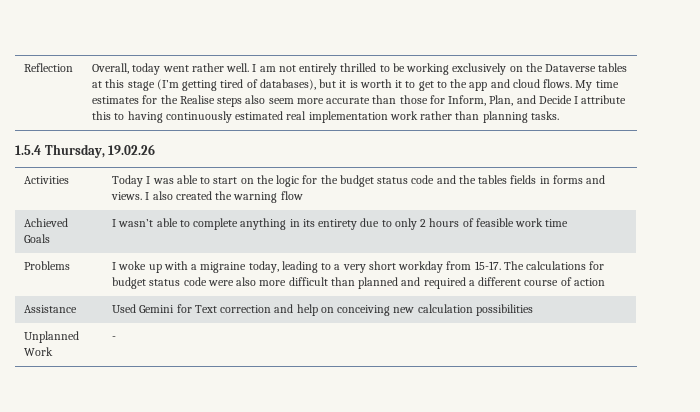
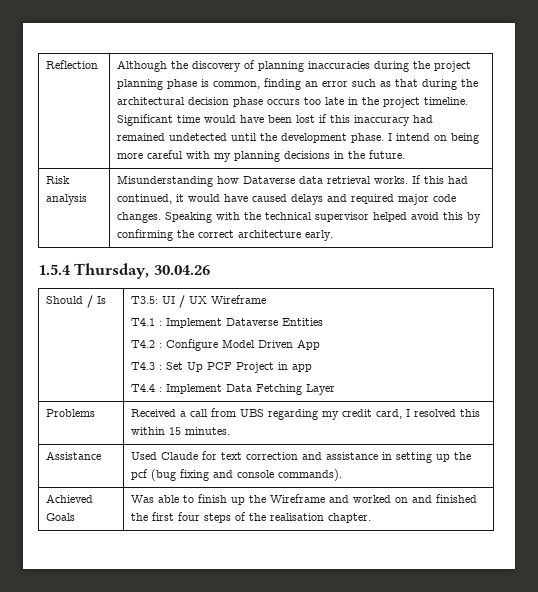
- Overall, today went rather well. I am not entirely thrilled to be working exclusively on the Dataverse tables at this stage (I’m getting tired of databases), but it is worth it to get to the app and cloud flows. My time estimates for the Realise steps also seem more accurate than those for Inform, Plan, and Decide I attribute this to having continuously estimated real implementation work rather than planning tasks.
- 1.5.4 Thursday, 19.02.26
- Activities | Today I was able to start on the logic for the budget status code and the tables fields in forms and views. I also created the warning flow
- Achieved Goals | I wasn’t able to complete anything in its entirety due to only 2 hours of feasible work time
- Problems | I woke up with a migraine today, leading to a very short workday from 15-17. The calculations for budget status code were also more difficult than planned and required a different course of action
- Assistance | Used Gemini for Text correction and help on conceiving new calculation possibilities
- Unplanned Work | -
+ Although the discovery of planning inaccuracies during the project planning phase is common, finding an error such as that during the architectural decision phase occurs too late in the project timeline. Significant time would have been lost if this inaccuracy had remained undetected until the development phase. I intend on being more careful with my planning decisions in the future.
+ Risk analysis | Misunderstanding how Dataverse data retrieval works. If this had continued, it would have caused delays and required major code changes. Speaking with the technical supervisor helped avoid this by confirming the correct architecture early.
+ 1.5.4 Thursday, 30.04.26
+ Should / Is | T3.5: UI / UX Wireframe
+ T4.1 : Implement Dataverse Entities
+ T4.2 : Configure Model Driven App
+ T4.3 : Set Up PCF Project in app
+ T4.4 : Implement Data Fetching Layer
+ Problems | Received a call from UBS regarding my credit card, I resolved this within 15 minutes.
+ Assistance | Used Claude for text correction and assistance in setting up the pcf (bug fixing and console commands).
+ Achieved Goals | Was able to finish up the Wireframe and worked on and finished the first four steps of the realisation chapter.

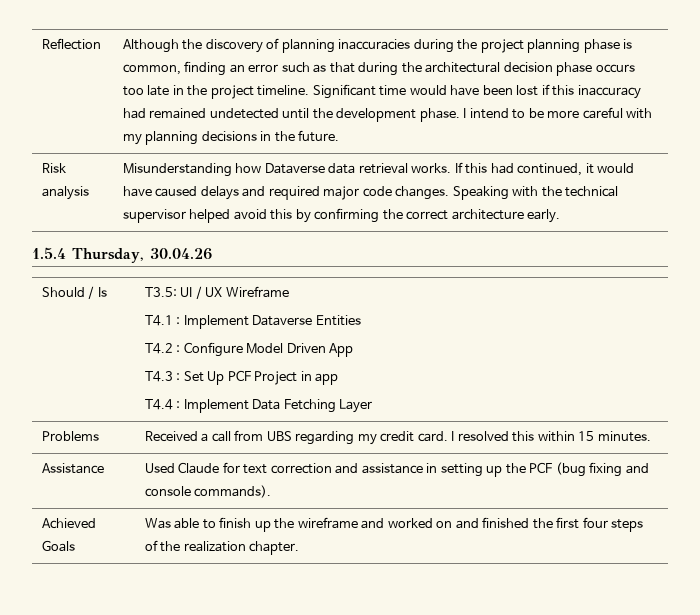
- I intend on being more careful with my planning decisions in the future.
+ I intend to be more careful with my planning decisions in the future.
- Problems | Received a call from UBS regarding my credit card, I resolved this within 15 minutes.
+ Problems | Received a call from UBS regarding my credit card. I resolved this within 15 minutes.
- Assistance | Used Claude for text correction and assistance in setting up the pcf (bug fixing and console commands).
+ Assistance | Used Claude for text correction and assistance in setting up the PCF (bug fixing and console commands).
- Achieved Goals | Was able to finish up the Wireframe and worked on and finished the first four steps of the realisation chapter.
+ Achieved Goals | Was able to finish up the wireframe and worked on and finished the first four steps of the realization chapter.

